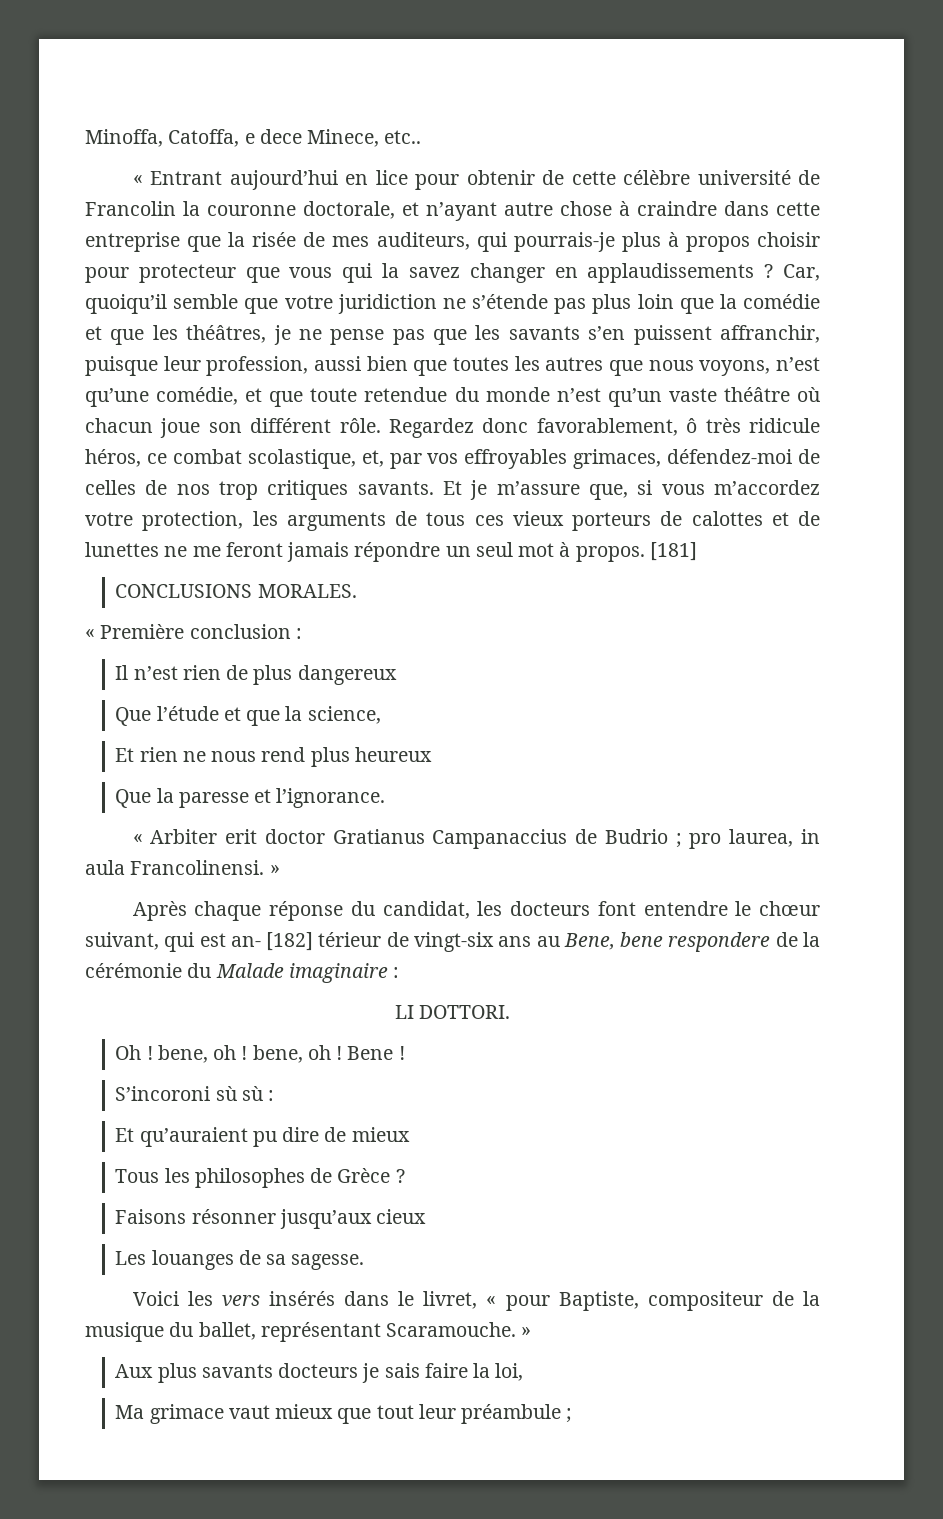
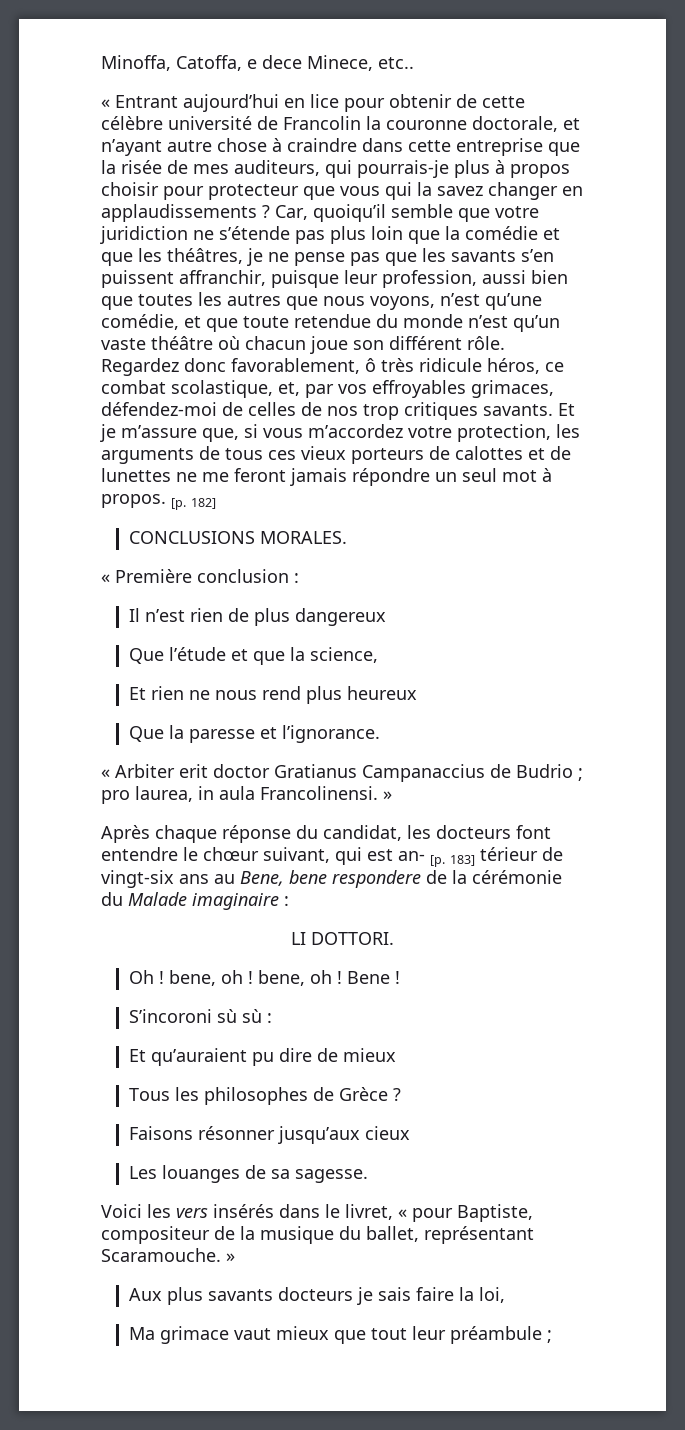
- [181]
+ [p. 182]
- Après chaque réponse du candidat, les docteurs font entendre le chœur suivant, qui est an- [182] térieur de vingt-six ans au Bene, bene respondere de la cérémonie du Malade imaginaire :
+ Après chaque réponse du candidat, les docteurs font entendre le chœur suivant, qui est an- [p. 183] térieur de vingt-six ans au Bene, bene respondere de la cérémonie du Malade imaginaire :

